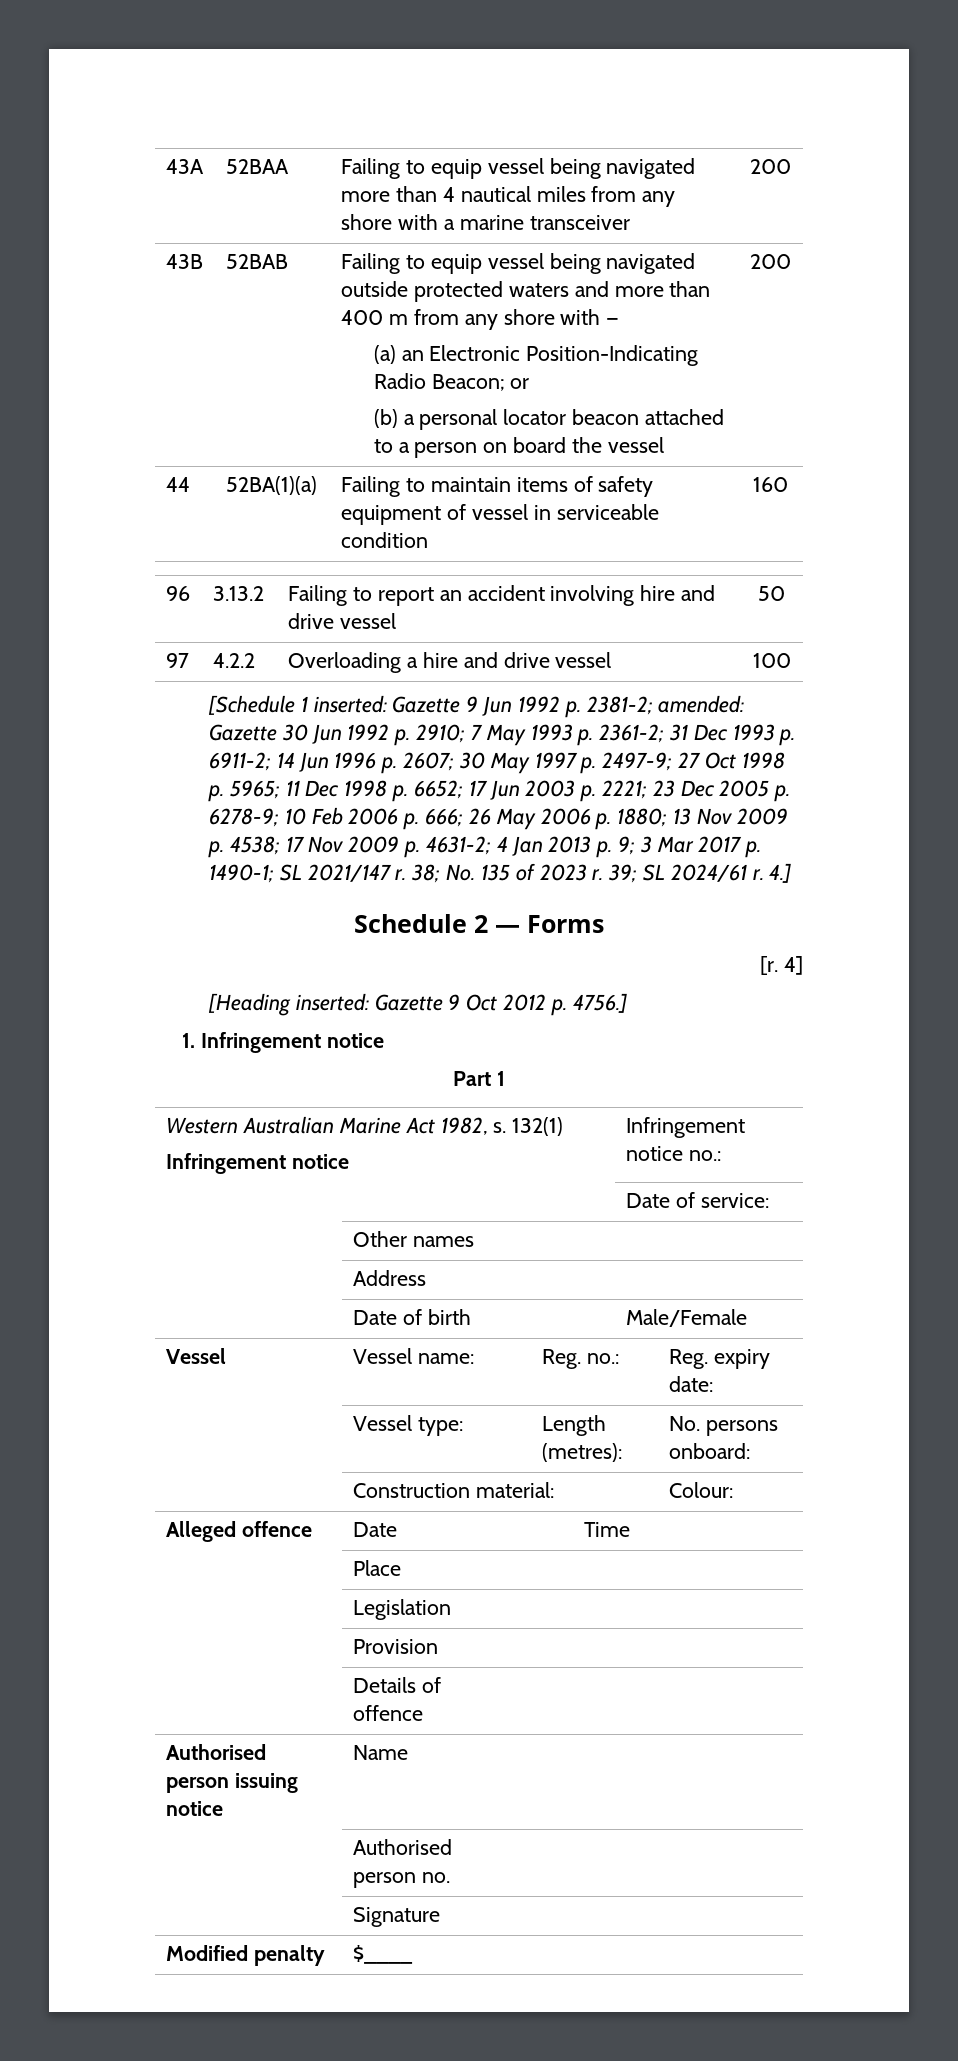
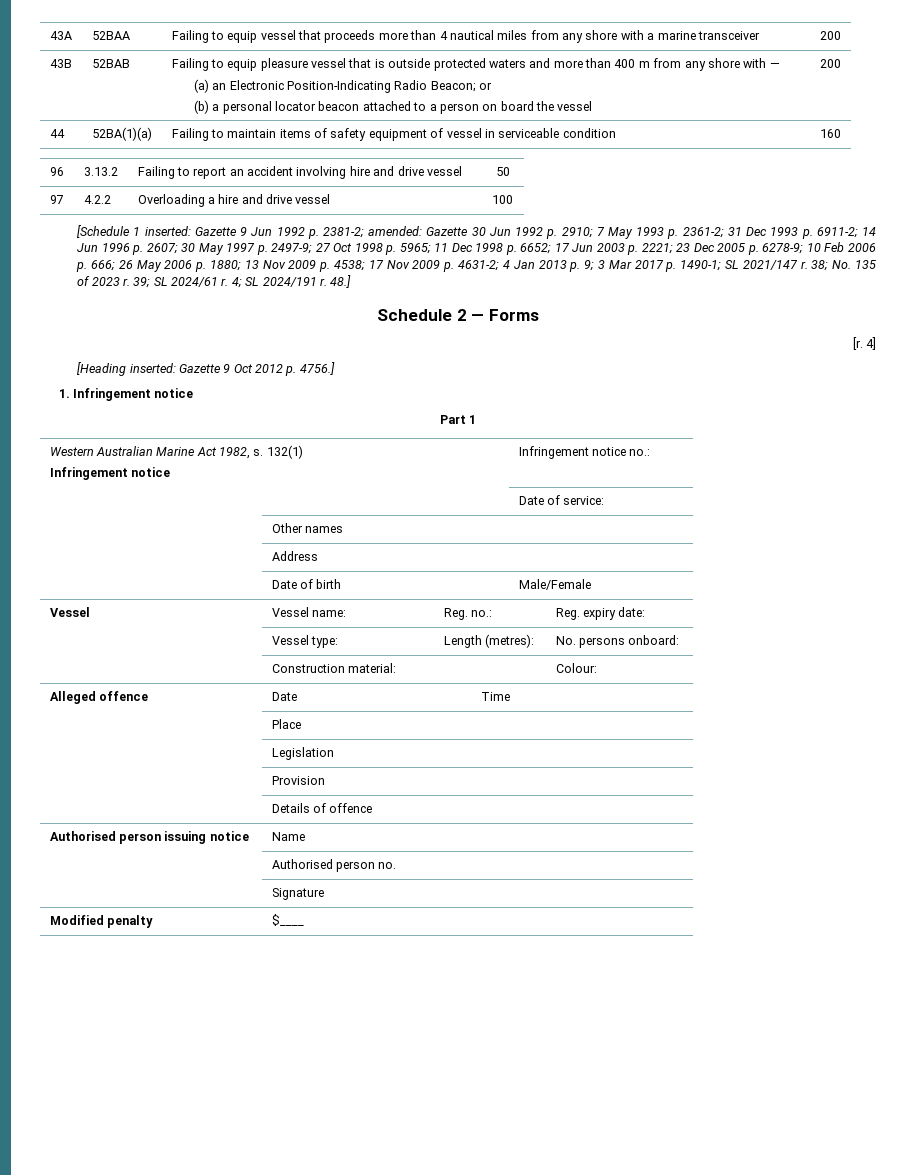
- 43A | 52BAA | Failing to equip vessel being navigated more than 4 nautical miles from any shore with a marine transceiver | 200
+ 43A | 52BAA | Failing to equip vessel that proceeds more than 4 nautical miles from any shore with a marine transceiver | 200
- Failing to equip vessel being navigated outside protected waters and more than 400 m from any shore with —
+ Failing to equip pleasure vessel that is outside protected waters and more than 400 m from any shore with —
- 4.]
+ 4; SL 2024/191 r. 48.]

